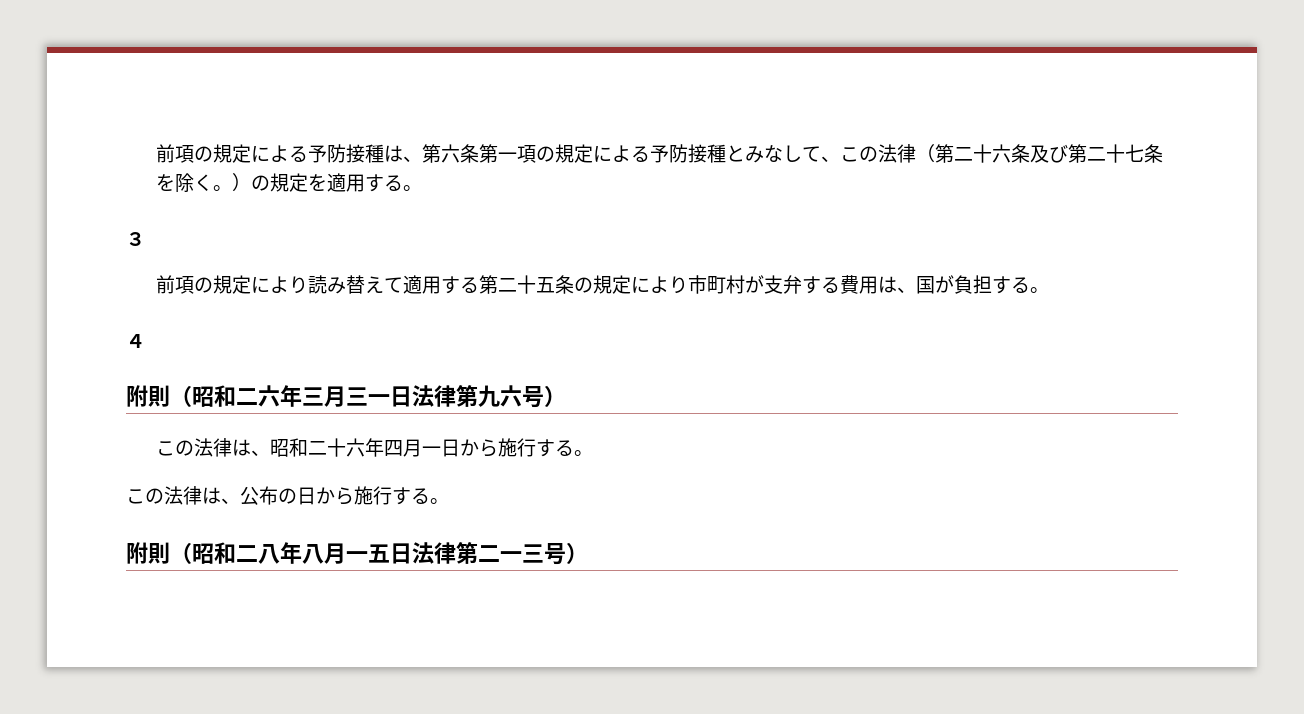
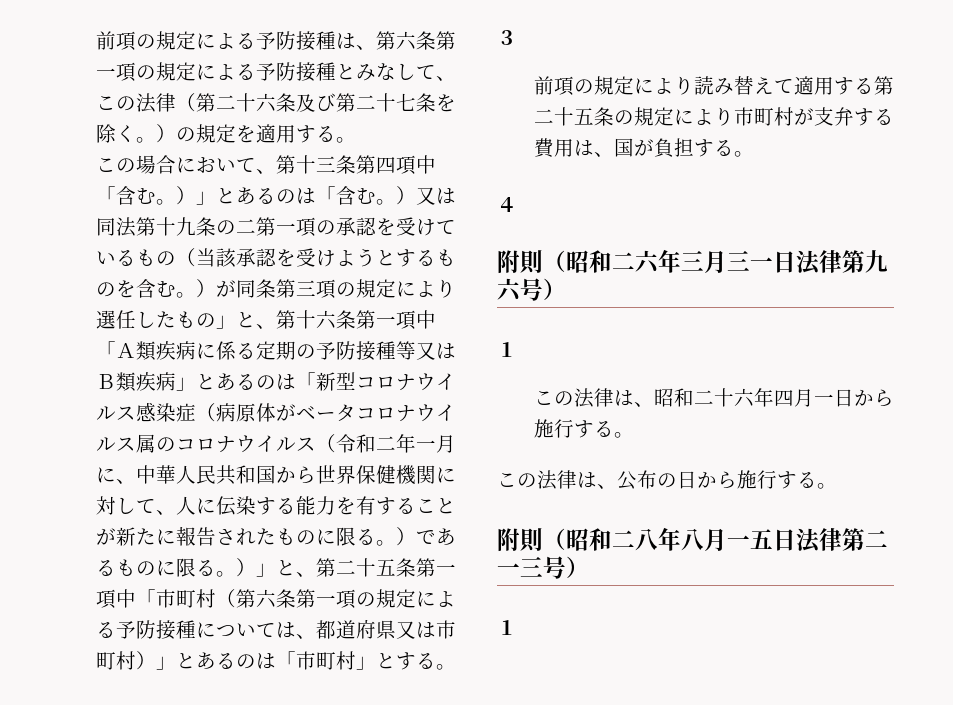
+ この場合において、第十三条第四項中「含む。）」とあるのは「含む。）又は同法第十九条の二第一項の承認を受けているもの（当該承認を受けようとするものを含む。）が同条第三項の規定により選任したもの」と、第十六条第一項中「Ａ類疾病に係る定期の予防接種等又はＢ類疾病」とあるのは「新型コロナウイルス感染症（病原体がベータコロナウイルス属のコロナウイルス（令和二年一月に、中華人民共和国から世界保健機関に対して、人に伝染する能力を有することが新たに報告されたものに限る。）であるものに限る。）」と、第二十五条第一項中「市町村（第六条第一項の規定による予防接種については、都道府県又は市町村）」とあるのは「市町村」とする。
  附則（昭和二六年三月三一日法律第九六号）
+ １
  附則（昭和二八年八月一五日法律第二一三号）
+ １

